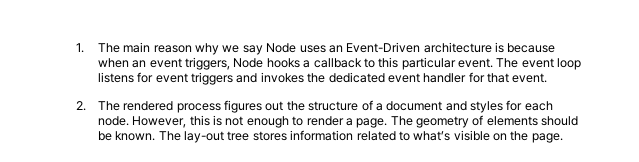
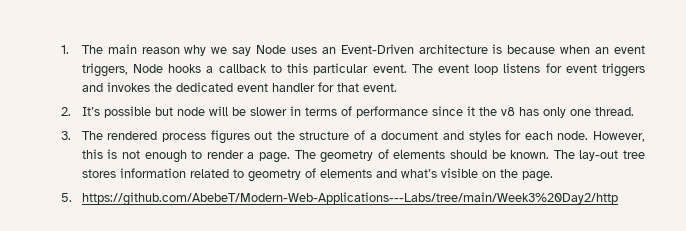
- 2. The rendered process figures out the structure of a document and styles for each node.
+ 2. It’s possible but node will be slower in terms of performance since it the v8 has only one thread.
+ 3. The rendered process figures out the structure of a document and styles for each node.
- The lay-out tree stores information related to what’s visible on the page.
+ The lay-out tree stores information related to geometry of elements and what’s visible on the page.
+ 5. https://github.com/AbebeT/Modern-Web-Applications---Labs/tree/main/Week3%20Day2/http

